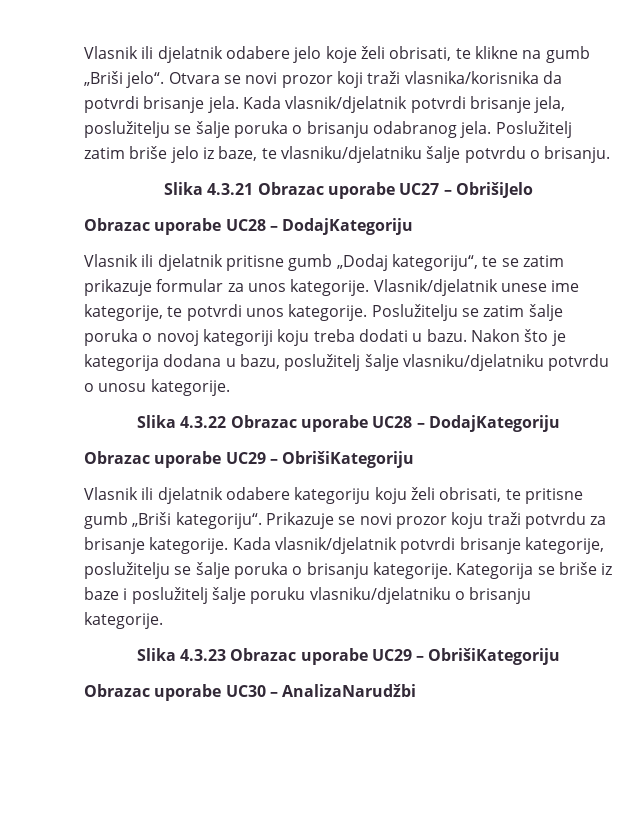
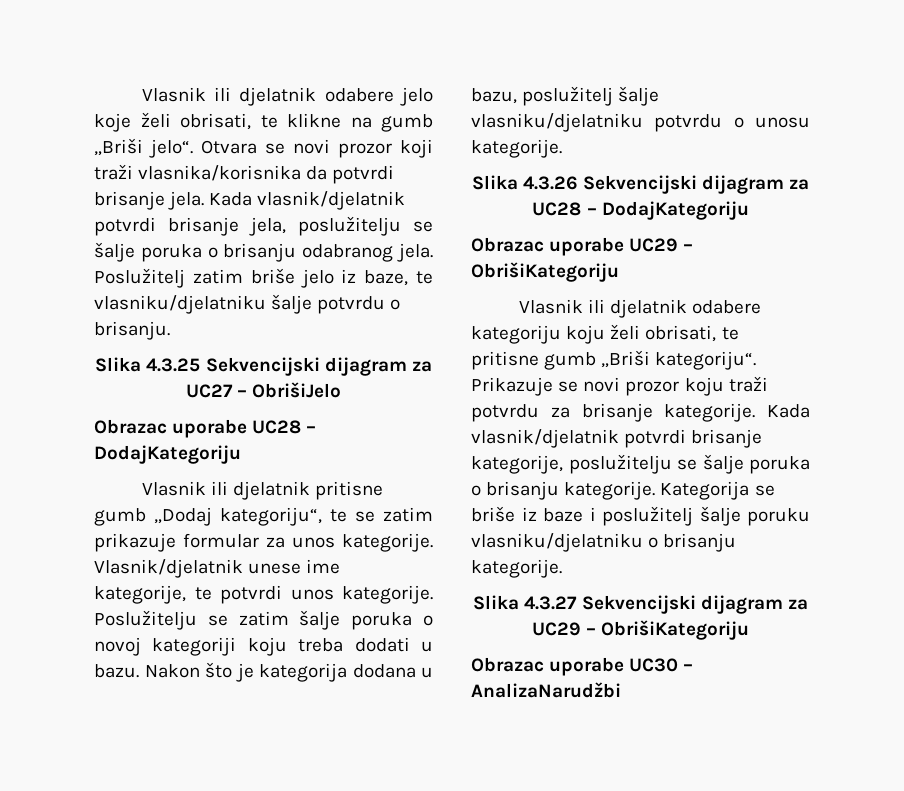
- Slika 4.3.21 Obrazac uporabe UC27 – ObrišiJelo
+ Slika 4.3.25 Sekvencijski dijagram za UC27 – ObrišiJelo
- Slika 4.3.22 Obrazac uporabe UC28 – DodajKategoriju
+ Slika 4.3.26 Sekvencijski dijagram za UC28 – DodajKategoriju
- Slika 4.3.23 Obrazac uporabe UC29 – ObrišiKategoriju
+ Slika 4.3.27 Sekvencijski dijagram za UC29 – ObrišiKategoriju

